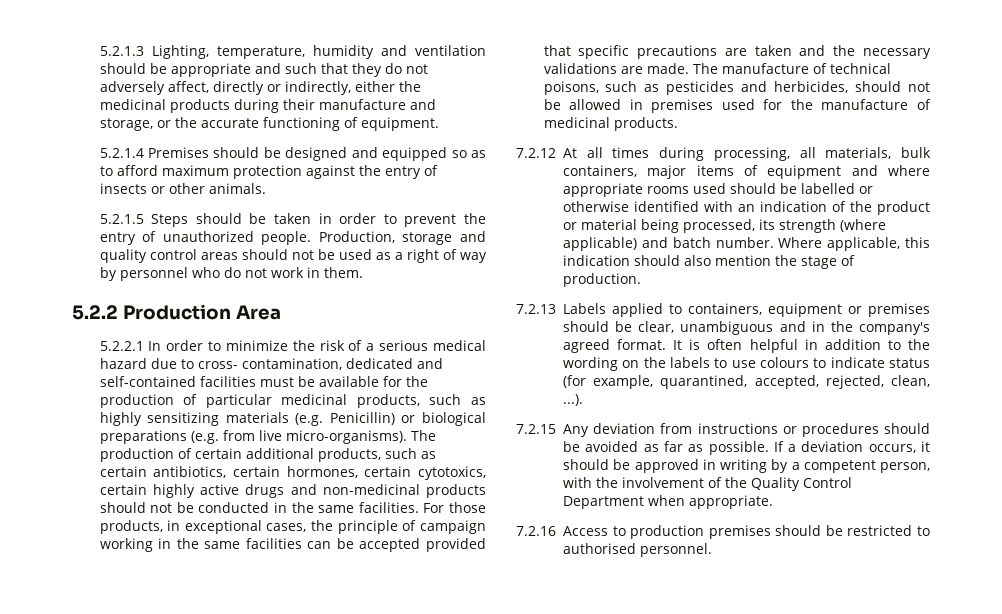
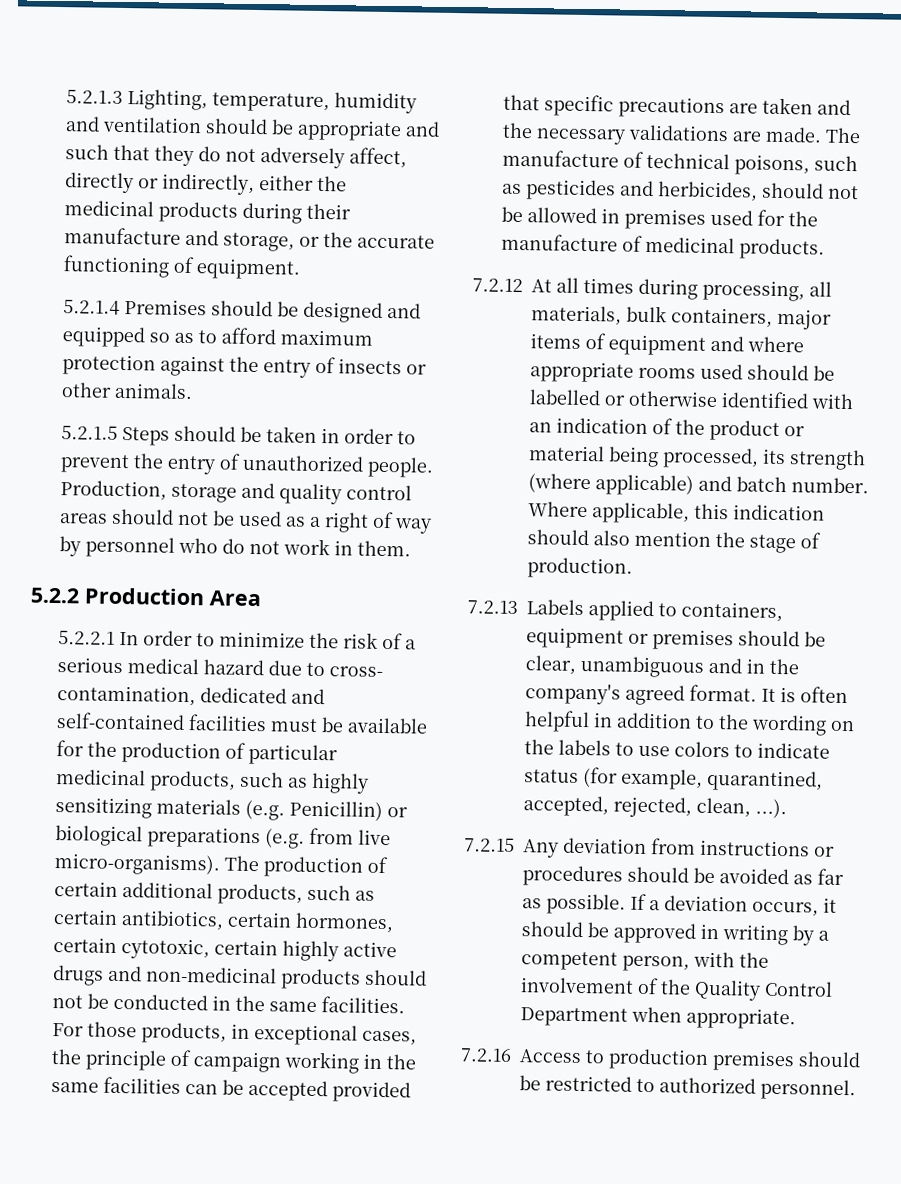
- The production of certain additional products, such as certain antibiotics, certain hormones, certain cytotoxics, certain highly active drugs and non-medicinal products should not be conducted in the same facilities.
+ The production of certain additional products, such as certain antibiotics, certain hormones, certain cytotoxic, certain highly active drugs and non-medicinal products should not be conducted in the same facilities.
- It is often helpful in addition to the wording on the labels to use colours to indicate status (for example, quarantined, accepted, rejected, clean, ...).
+ It is often helpful in addition to the wording on the labels to use colors to indicate status (for example, quarantined, accepted, rejected, clean, ...).
- 7.2.16 Access to production premises should be restricted to authorised personnel.
+ 7.2.16 Access to production premises should be restricted to authorized personnel.

